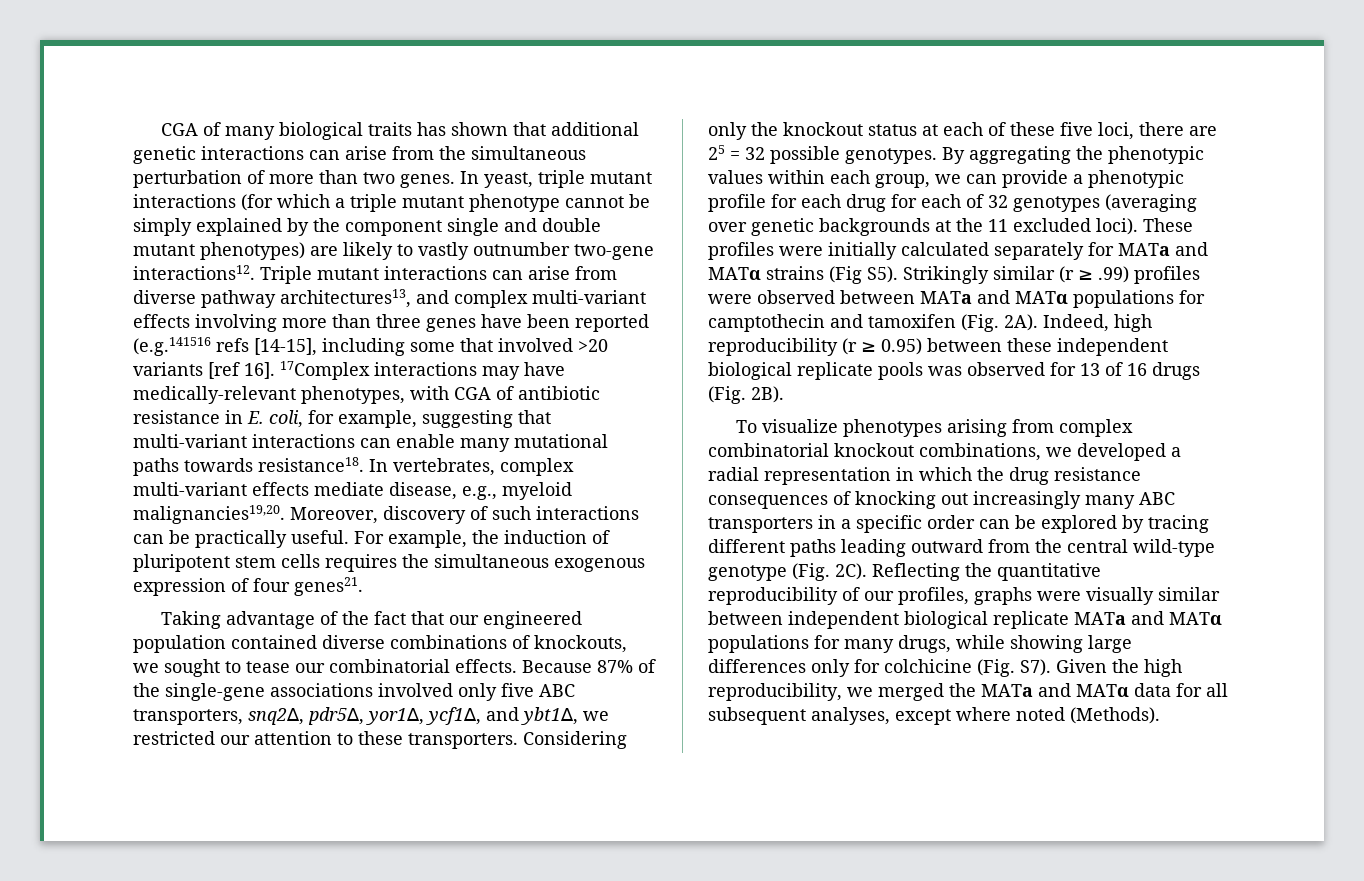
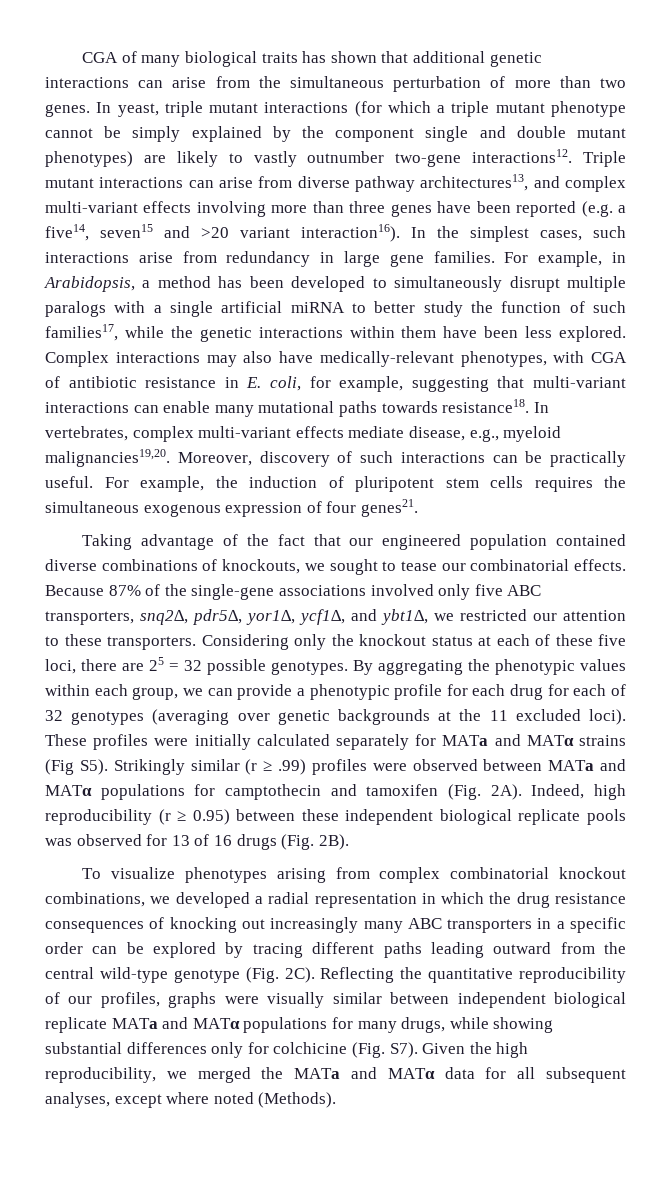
- Triple mutant interactions can arise from diverse pathway architectures13, and complex multi-variant effects involving more than three genes have been reported (e.g.141516 refs [14-15], including some that involved >20 variants [ref 16]. 17Complex interactions may have medically-relevant phenotypes, with CGA of antibiotic resistance in E. coli, for example, suggesting that multi-variant interactions can enable many mutational paths towards resistance18.
+ Triple mutant interactions can arise from diverse pathway architectures13, and complex multi-variant effects involving more than three genes have been reported (e.g. a five14, seven15 and >20 variant interaction16). In the simplest cases, such interactions arise from redundancy in large gene families. For example, in Arabidopsis, a method has been developed to simultaneously disrupt multiple paralogs with a single artificial miRNA to better study the function of such families17, while the genetic interactions within them have been less explored. Complex interactions may also have medically-relevant phenotypes, with CGA of antibiotic resistance in E. coli, for example, suggesting that multi-variant interactions can enable many mutational paths towards resistance18.
- Reflecting the quantitative reproducibility of our profiles, graphs were visually similar between independent biological replicate MATa and MATα populations for many drugs, while showing large differences only for colchicine (Fig. S7). Given the high reproducibility, we merged the MATa and MATα data for all subsequent analyses, except where noted (Methods).
+ Reflecting the quantitative reproducibility of our profiles, graphs were visually similar between independent biological replicate MATa and MATα populations for many drugs, while showing substantial differences only for colchicine (Fig. S7). Given the high reproducibility, we merged the MATa and MATα data for all subsequent analyses, except where noted (Methods).

